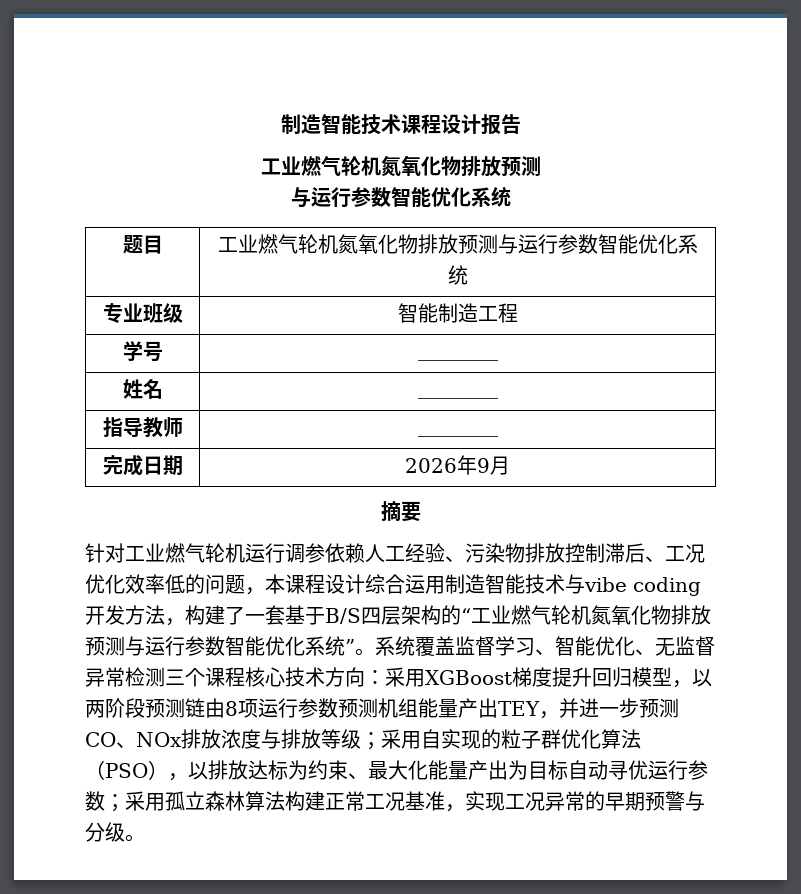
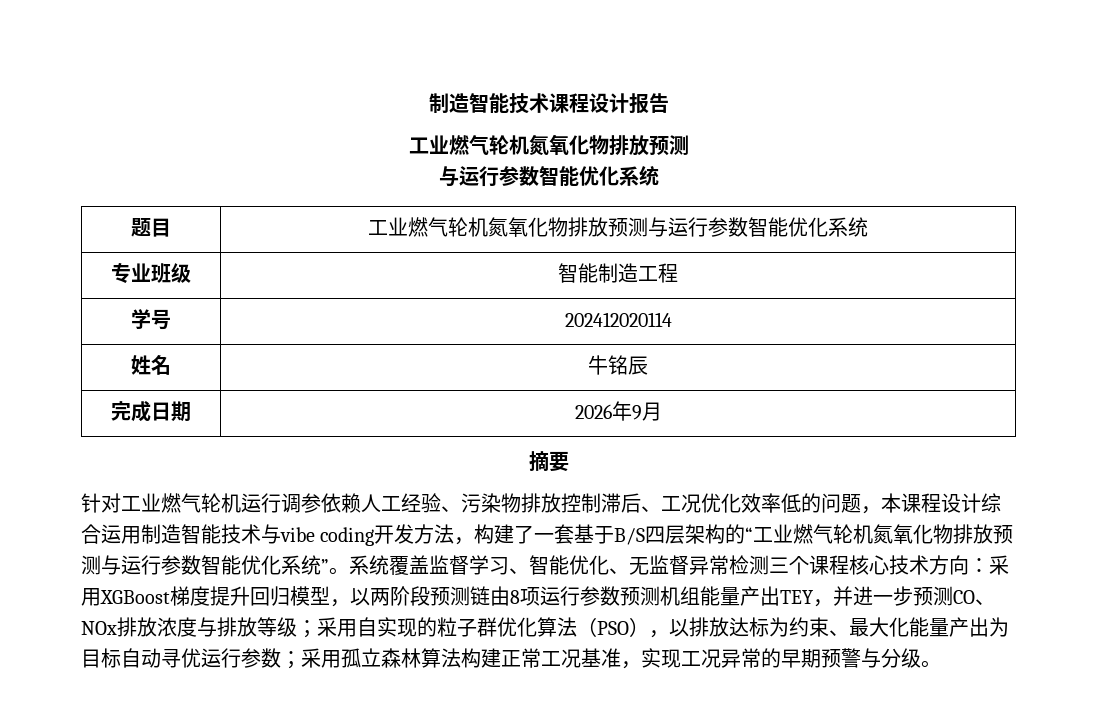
- 学号 | ＿＿＿＿
+ 学号 | 202412020114
- 姓名 | ＿＿＿＿
- 指导教师 | ＿＿＿＿
+ 姓名 | 牛铭辰

